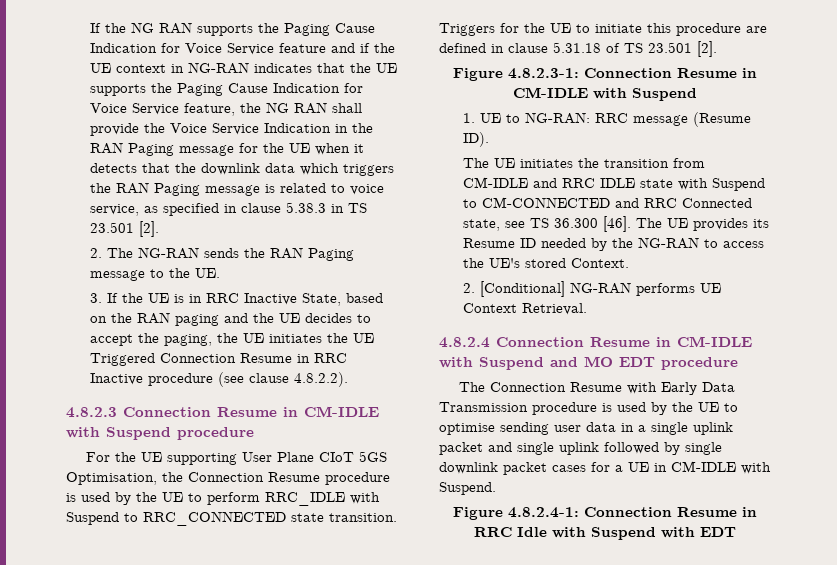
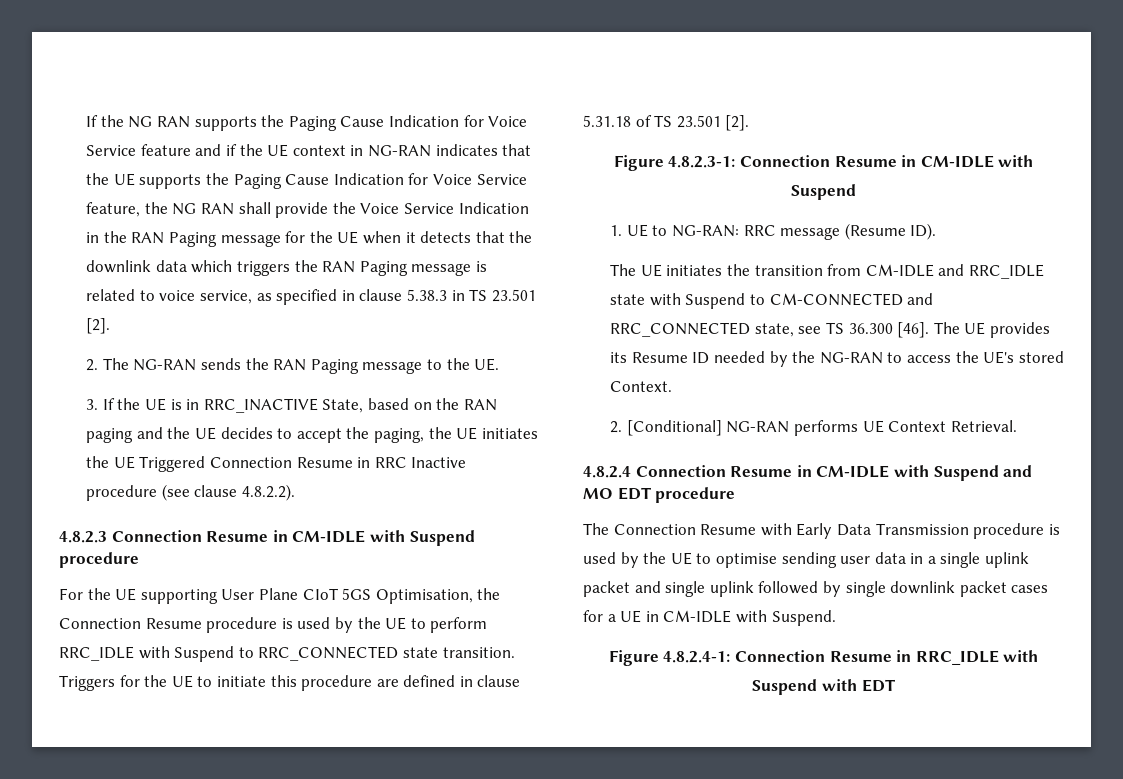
- 3. If the UE is in RRC Inactive State, based on the RAN paging and the UE decides to accept the paging, the UE initiates the UE Triggered Connection Resume in RRC Inactive procedure (see clause 4.8.2.2).
+ 3. If the UE is in RRC_INACTIVE State, based on the RAN paging and the UE decides to accept the paging, the UE initiates the UE Triggered Connection Resume in RRC Inactive procedure (see clause 4.8.2.2).
- The UE initiates the transition from CM-IDLE and RRC IDLE state with Suspend to CM-CONNECTED and RRC Connected state, see TS 36.300 [46].
+ The UE initiates the transition from CM-IDLE and RRC_IDLE state with Suspend to CM-CONNECTED and RRC_CONNECTED state, see TS 36.300 [46].
- Figure 4.8.2.4-1: Connection Resume in RRC Idle with Suspend with EDT
+ Figure 4.8.2.4-1: Connection Resume in RRC_IDLE with Suspend with EDT

